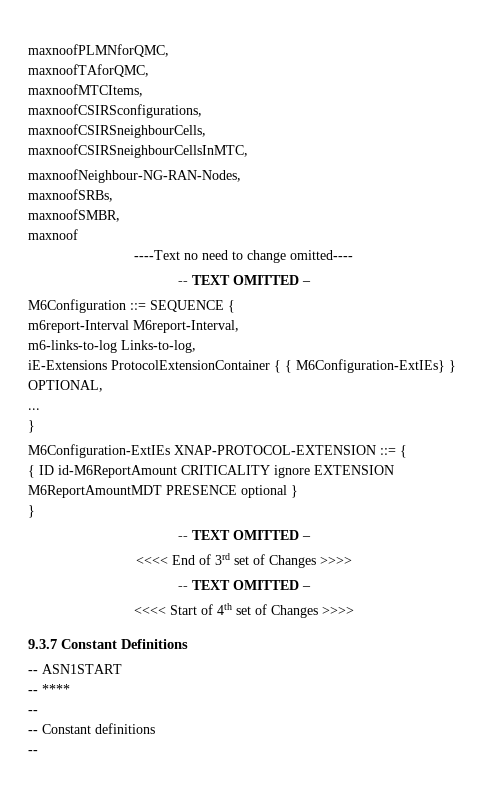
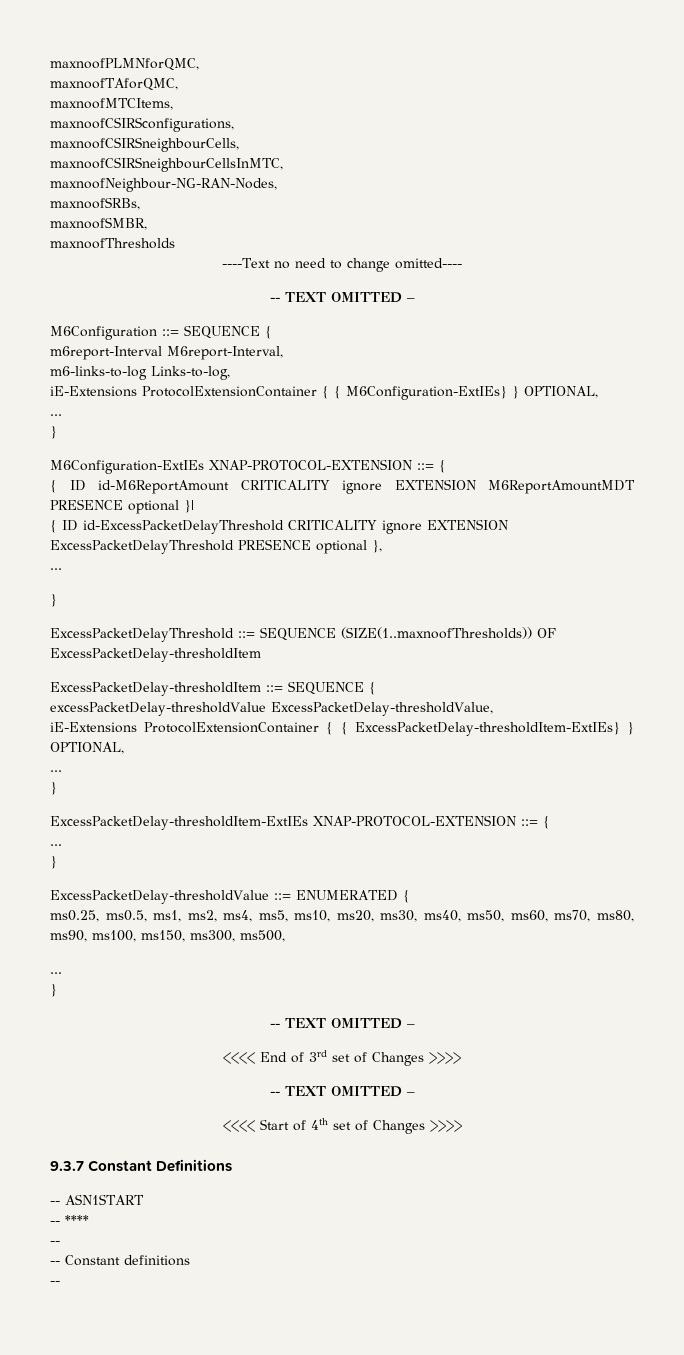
- maxnoof
+ maxnoofThresholds
- { ID id-M6ReportAmount CRITICALITY ignore EXTENSION M6ReportAmountMDT PRESENCE optional }
+ { ID id-M6ReportAmount CRITICALITY ignore EXTENSION M6ReportAmountMDT PRESENCE optional }|
+ { ID id-ExcessPacketDelayThreshold CRITICALITY ignore EXTENSION ExcessPacketDelayThreshold PRESENCE optional },
+ ...
+ }
+ ExcessPacketDelayThreshold ::= SEQUENCE (SIZE(1..maxnoofThresholds)) OF ExcessPacketDelay-thresholdItem
+ ExcessPacketDelay-thresholdItem ::= SEQUENCE {
+ excessPacketDelay-thresholdValue ExcessPacketDelay-thresholdValue,
+ iE-Extensions ProtocolExtensionContainer { { ExcessPacketDelay-thresholdItem-ExtIEs} } OPTIONAL,
+ ...
+ }
+ ExcessPacketDelay-thresholdItem-ExtIEs XNAP-PROTOCOL-EXTENSION ::= {
+ ...
+ }
+ ExcessPacketDelay-thresholdValue ::= ENUMERATED {
+ ms0.25, ms0.5, ms1, ms2, ms4, ms5, ms10, ms20, ms30, ms40, ms50, ms60, ms70, ms80, ms90, ms100, ms150, ms300, ms500,
+ ...

